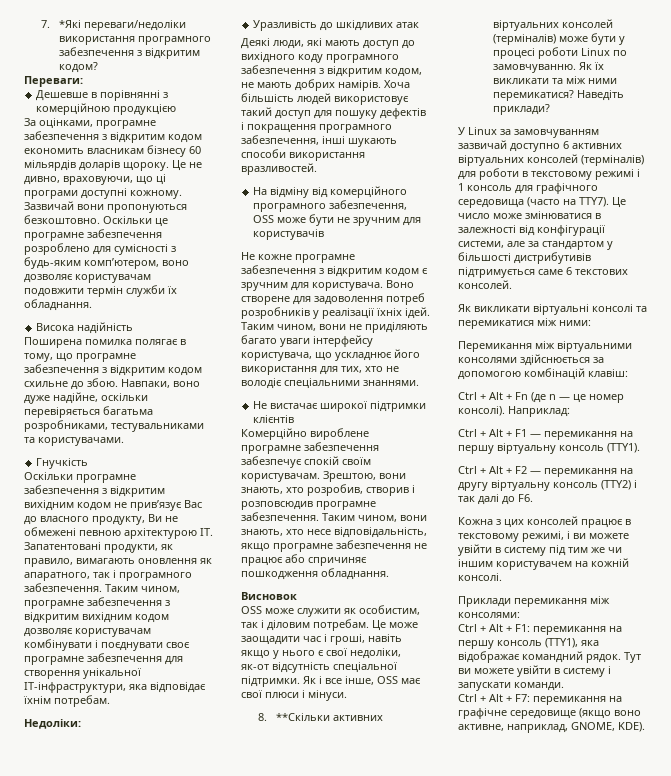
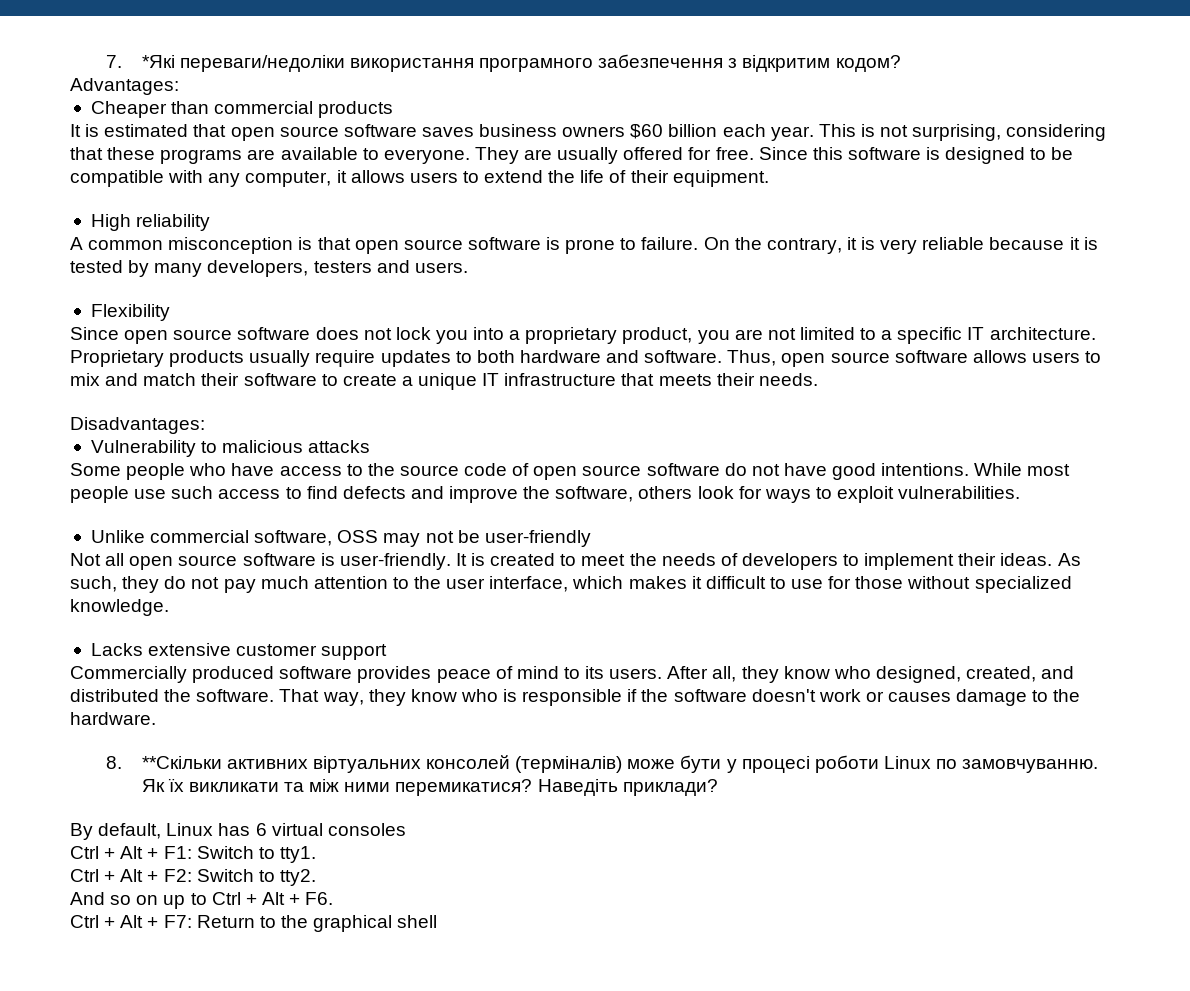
- Переваги:
- Дешевше в порівнянні з комерційною продукцією
- За оцінками, програмне забезпечення з відкритим кодом економить власникам бізнесу 60 мільярдів доларів щороку. Це не дивно, враховуючи, що ці програми доступні кожному. Зазвичай вони пропонуються безкоштовно. Оскільки це програмне забезпечення розроблено для сумісності з будь-яким комп’ютером, воно дозволяє користувачам подовжити термін служби їх обладнання.
- Висока надійність
- Поширена помилка полягає в тому, що програмне забезпечення з відкритим кодом схильне до збою. Навпаки, воно дуже надійне, оскільки перевіряється багатьма розробниками, тестувальниками та користувачами.
- Гнучкість
- Оскільки програмне забезпечення з відкритим вихідним кодом не прив’язує Вас до власного продукту, Ви не обмежені певною архітектурою ІТ. Запатентовані продукти, як правило, вимагають оновлення як апаратного, так і програмного забезпечення. Таким чином, програмне забезпечення з відкритим вихідним кодом дозволяє користувачам комбінувати і поєднувати своє програмне забезпечення для створення унікальної ІТ-інфраструктури, яка відповідає їхнім потребам.
- Недоліки:
- Уразливість до шкідливих атак
- Деякі люди, які мають доступ до вихідного коду програмного забезпечення з відкритим кодом, не мають добрих намірів. Хоча більшість людей використовує такий доступ для пошуку дефектів і покращення програмного забезпечення, інші шукають способи використання вразливостей.
- На відміну від комерційного програмного забезпечення, OSS може бути не зручним для користувачів
- Не кожне програмне забезпечення з відкритим кодом є зручним для користувача. Воно створене для задоволення потреб розробників у реалізації їхніх ідей. Таким чином, вони не приділяють багато уваги інтерфейсу користувача, що ускладнює його використання для тих, хто не володіє спеціальними знаннями.
- Не вистачає широкої підтримки клієнтів
- Комерційно вироблене програмне забезпечення забезпечує спокій своїм користувачам. Зрештою, вони знають, хто розробив, створив і розповсюдив програмне забезпечення. Таким чином, вони знають, хто несе відповідальність, якщо програмне забезпечення не працює або спричиняє пошкодження обладнання.
- Висновок
- OSS може служити як особистим, так і діловим потребам. Це може заощадити час і гроші, навіть якщо у нього є свої недоліки, як-от відсутність спеціальної підтримки. Як і все інше, OSS має свої плюси і мінуси.
+ Advantages:
+ Cheaper than commercial products
+ It is estimated that open source software saves business owners $60 billion each year. This is not surprising, considering that these programs are available to everyone. They are usually offered for free. Since this software is designed to be compatible with any computer, it allows users to extend the life of their equipment.
+ High reliability
+ A common misconception is that open source software is prone to failure. On the contrary, it is very reliable because it is tested by many developers, testers and users.
+ Flexibility
+ Since open source software does not lock you into a proprietary product, you are not limited to a specific IT architecture. Proprietary products usually require updates to both hardware and software. Thus, open source software allows users to mix and match their software to create a unique IT infrastructure that meets their needs.
+ Disadvantages:
+ Vulnerability to malicious attacks
+ Some people who have access to the source code of open source software do not have good intentions. While most people use such access to find defects and improve the software, others look for ways to exploit vulnerabilities.
+ Unlike commercial software, OSS may not be user-friendly
+ Not all open source software is user-friendly. It is created to meet the needs of developers to implement their ideas. As such, they do not pay much attention to the user interface, which makes it difficult to use for those without specialized knowledge.
+ Lacks extensive customer support
+ Commercially produced software provides peace of mind to its users. After all, they know who designed, created, and distributed the software. That way, they know who is responsible if the software doesn't work or causes damage to the hardware.
- У Linux за замовчуванням зазвичай доступно 6 активних віртуальних консолей (терміналів) для роботи в текстовому режимі і 1 консоль для графічного середовища (часто на TTY7). Це число може змінюватися в залежності від конфігурації системи, але за стандартом у більшості дистрибутивів підтримується саме 6 текстових консолей.
- Як викликати віртуальні консолі та перемикатися між ними:
- Перемикання між віртуальними консолями здійснюється за допомогою комбінацій клавіш:
- Ctrl + Alt + Fn (де n — це номер консолі). Наприклад:
- Ctrl + Alt + F1 — перемикання на першу віртуальну консоль (TTY1).
- Ctrl + Alt + F2 — перемикання на другу віртуальну консоль (TTY2) і так далі до F6.
- Кожна з цих консолей працює в текстовому режимі, і ви можете увійти в систему під тим же чи іншим користувачем на кожній консолі.
- Приклади перемикання між консолями:
+ By default, Linux has 6 virtual consoles
- Ctrl + Alt + F1: перемикання на першу консоль (TTY1), яка відображає командний рядок. Тут ви можете увійти в систему і запускати команди.
+ Ctrl + Alt + F1: Switch to tty1.
+ Ctrl + Alt + F2: Switch to tty2.
+ And so on up to Ctrl + Alt + F6.
- Ctrl + Alt + F7: перемикання на графічне середовище (якщо воно активне, наприклад, GNOME, KDE).
+ Ctrl + Alt + F7: Return to the graphical shell

